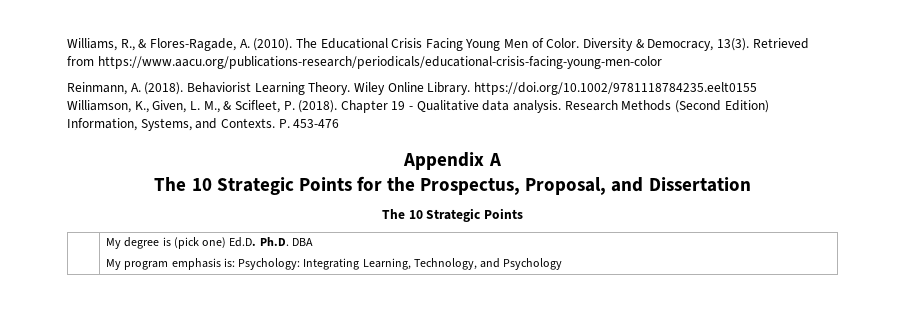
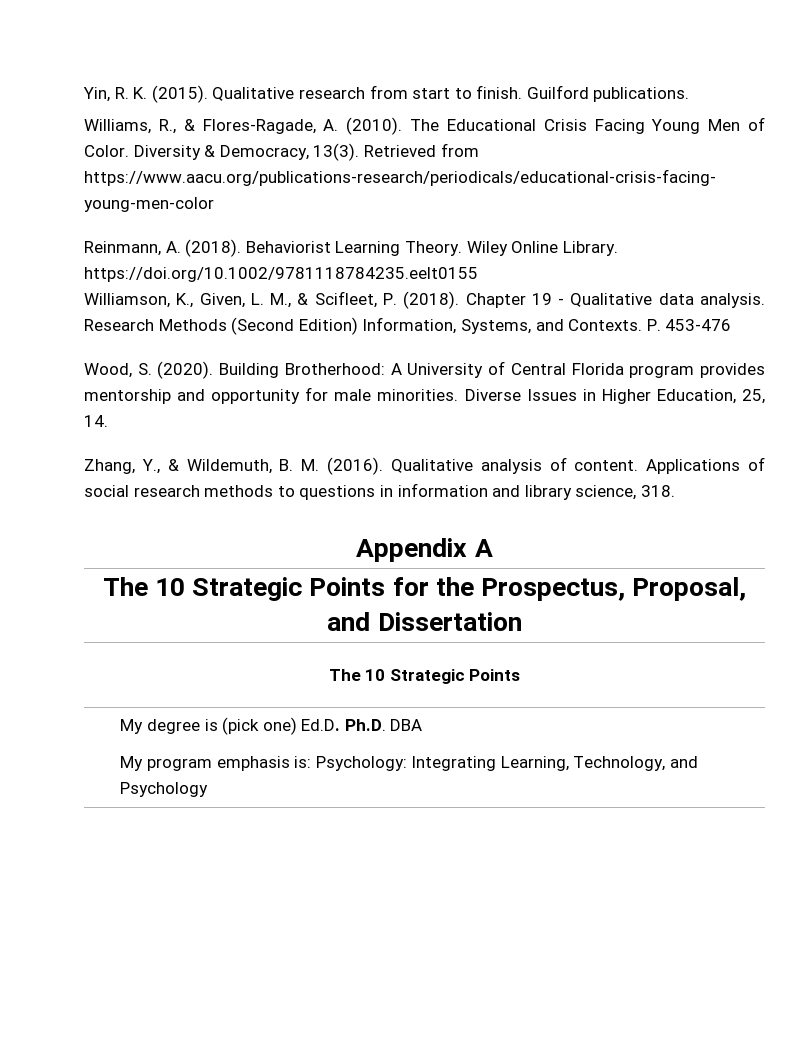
+ Yin, R. K. (2015). Qualitative research from start to finish. Guilford publications.
- Retrieved from https://www.aacu.org/publications-research/periodicals/educational-crisis-facing-young-men-color
+ Retrieved from https://www.aacu.org/publications-research/periodicals/educational-crisis-facing- young-men-color
+ Wood, S. (2020). Building Brotherhood: A University of Central Florida program provides mentorship and opportunity for male minorities. Diverse Issues in Higher Education, 25, 14.
+ Zhang, Y., & Wildemuth, B. M. (2016). Qualitative analysis of content. Applications of social research methods to questions in information and library science, 318.

